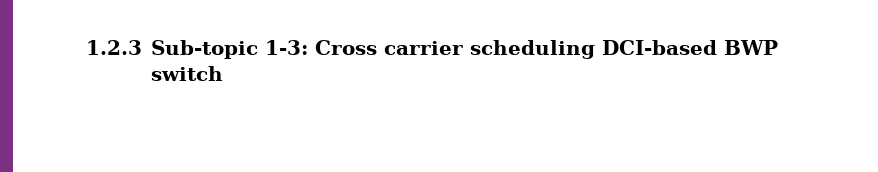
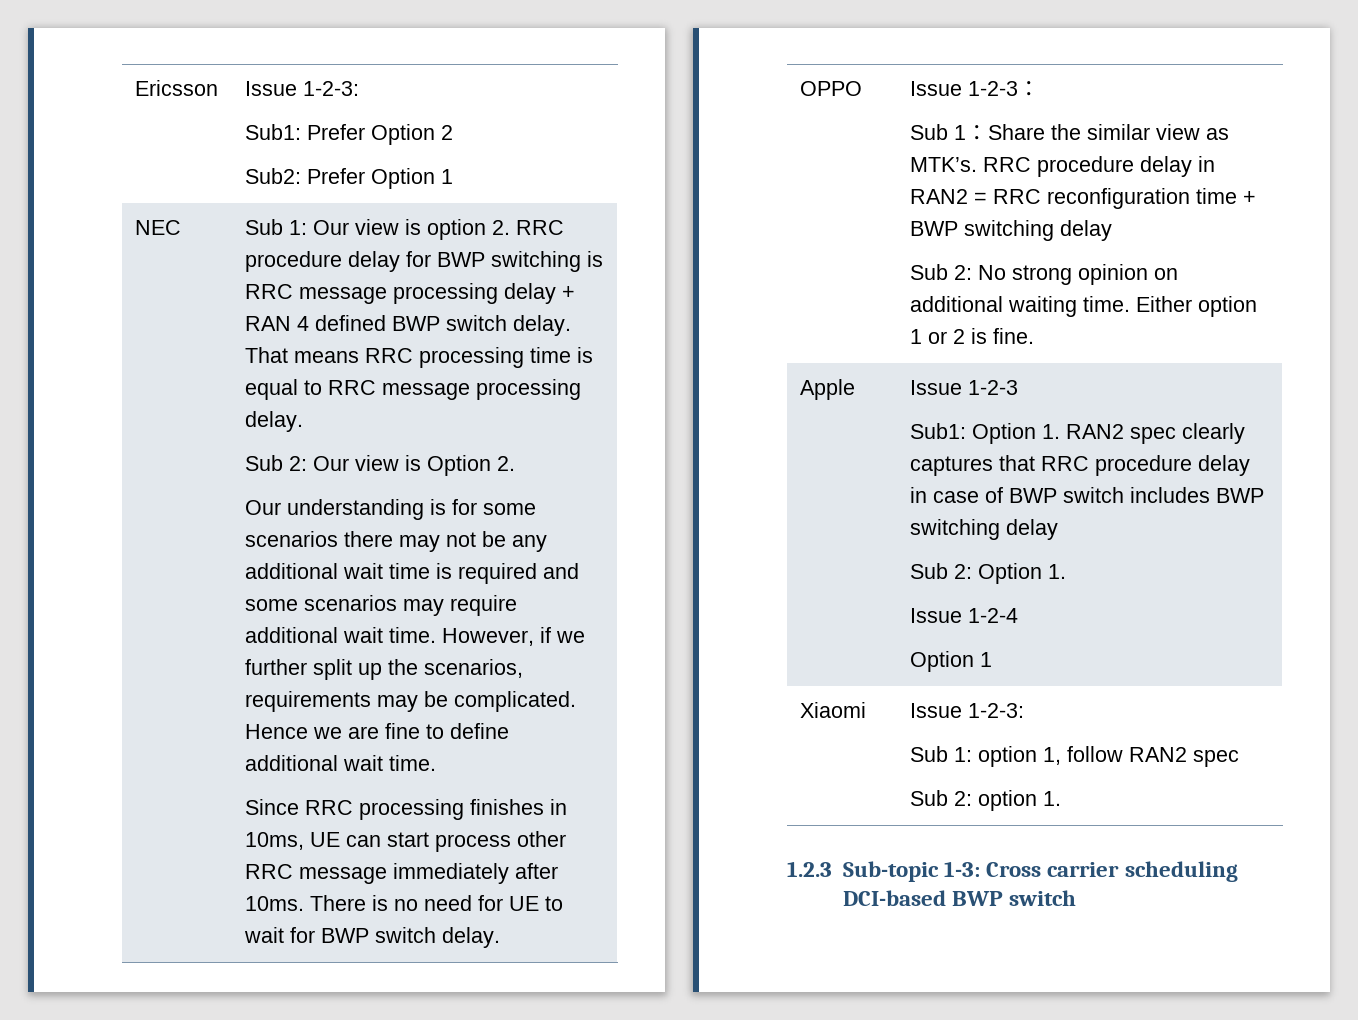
+ Ericsson | Issue 1-2-3:
+ Sub1: Prefer Option 2
+ Sub2: Prefer Option 1
+ NEC | Sub 1: Our view is option 2. RRC procedure delay for BWP switching is RRC message processing delay + RAN 4 defined BWP switch delay. That means RRC processing time is equal to RRC message processing delay.
+ Sub 2: Our view is Option 2.
+ Our understanding is for some scenarios there may not be any additional wait time is required and some scenarios may require additional wait time. However, if we further split up the scenarios, requirements may be complicated. Hence we are fine to define additional wait time.
+ Since RRC processing finishes in 10ms, UE can start process other RRC message immediately after 10ms. There is no need for UE to wait for BWP switch delay.
+ OPPO | Issue 1-2-3：
+ Sub 1：Share the similar view as MTK’s. RRC procedure delay in RAN2 = RRC reconfiguration time + BWP switching delay
+ Sub 2: No strong opinion on additional waiting time. Either option 1 or 2 is fine.
+ Apple | Issue 1-2-3
+ Sub1: Option 1. RAN2 spec clearly captures that RRC procedure delay in case of BWP switch includes BWP switching delay
+ Sub 2: Option 1.
+ Issue 1-2-4
+ Option 1
+ Xiaomi | Issue 1-2-3:
+ Sub 1: option 1, follow RAN2 spec
+ Sub 2: option 1.

